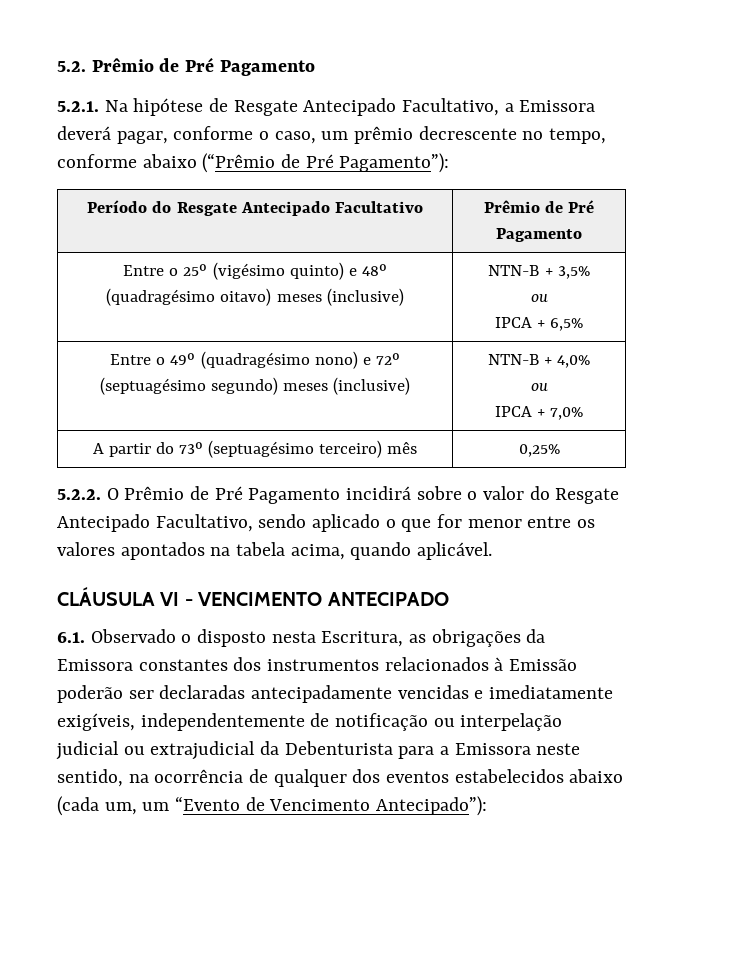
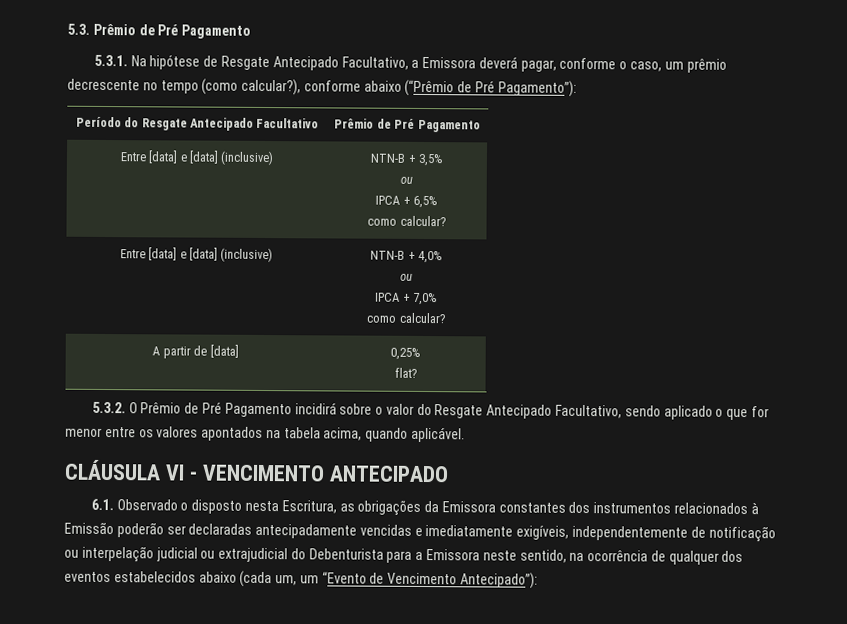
- 5.2. Prêmio de Pré Pagamento
- 5.2.1. Na hipótese de Resgate Antecipado Facultativo, a Emissora deverá pagar, conforme o caso, um prêmio decrescente no tempo, conforme abaixo (“Prêmio de Pré Pagamento”):
+ 5.3. Prêmio de Pré Pagamento
+ 5.3.1. Na hipótese de Resgate Antecipado Facultativo, a Emissora deverá pagar, conforme o caso, um prêmio decrescente no tempo (como calcular?), conforme abaixo (“Prêmio de Pré Pagamento”):
- Entre o 25º (vigésimo quinto) e 48º (quadragésimo oitavo) meses (inclusive) | NTN-B + 3,5%
+ Entre [data] e [data] (inclusive) | NTN-B + 3,5%
  ou
  IPCA + 6,5%
- Entre o 49º (quadragésimo nono) e 72º (septuagésimo segundo) meses (inclusive) | NTN-B + 4,0%
+ como calcular?
+ Entre [data] e [data] (inclusive) | NTN-B + 4,0%
  ou
  IPCA + 7,0%
+ como calcular?
- A partir do 73º (septuagésimo terceiro) mês | 0,25%
- 5.2.2. O Prêmio de Pré Pagamento incidirá sobre o valor do Resgate Antecipado Facultativo, sendo aplicado o que for menor entre os valores apontados na tabela acima, quando aplicável.
+ A partir de [data] | 0,25%
+ flat?
+ 5.3.2. O Prêmio de Pré Pagamento incidirá sobre o valor do Resgate Antecipado Facultativo, sendo aplicado o que for menor entre os valores apontados na tabela acima, quando aplicável.
- 6.1. Observado o disposto nesta Escritura, as obrigações da Emissora constantes dos instrumentos relacionados à Emissão poderão ser declaradas antecipadamente vencidas e imediatamente exigíveis, independentemente de notificação ou interpelação judicial ou extrajudicial da Debenturista para a Emissora neste sentido, na ocorrência de qualquer dos eventos estabelecidos abaixo (cada um, um “Evento de Vencimento Antecipado”):
+ 6.1. Observado o disposto nesta Escritura, as obrigações da Emissora constantes dos instrumentos relacionados à Emissão poderão ser declaradas antecipadamente vencidas e imediatamente exigíveis, independentemente de notificação ou interpelação judicial ou extrajudicial do Debenturista para a Emissora neste sentido, na ocorrência de qualquer dos eventos estabelecidos abaixo (cada um, um “Evento de Vencimento Antecipado”):

